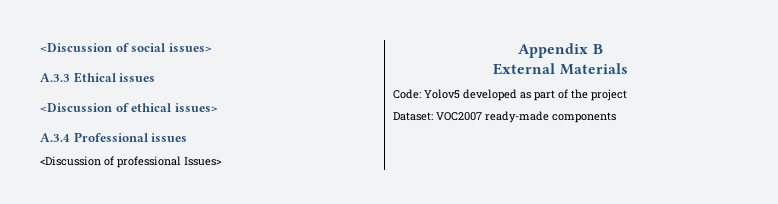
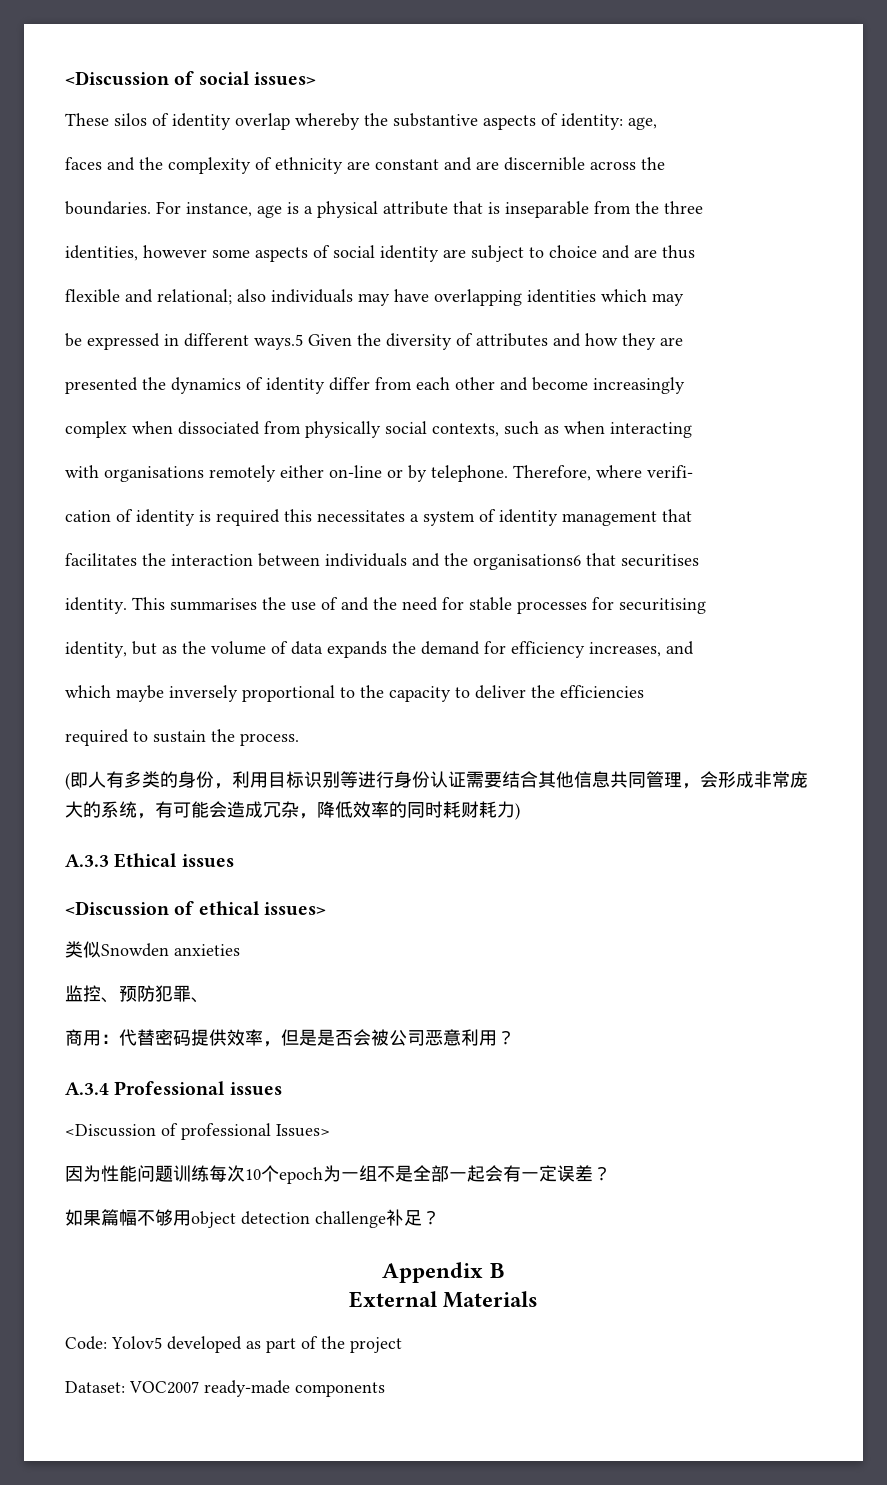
+ These silos of identity overlap whereby the substantive aspects of identity: age,
+ faces and the complexity of ethnicity are constant and are discernible across the
+ boundaries. For instance, age is a physical attribute that is inseparable from the three
+ identities, however some aspects of social identity are subject to choice and are thus
+ flexible and relational; also individuals may have overlapping identities which may
+ be expressed in different ways.5 Given the diversity of attributes and how they are
+ presented the dynamics of identity differ from each other and become increasingly
+ complex when dissociated from physically social contexts, such as when interacting
+ with organisations remotely either on-line or by telephone. Therefore, where verifi-
+ cation of identity is required this necessitates a system of identity management that
+ facilitates the interaction between individuals and the organisations6 that securitises
+ identity. This summarises the use of and the need for stable processes for securitising
+ identity, but as the volume of data expands the demand for efficiency increases, and
+ which maybe inversely proportional to the capacity to deliver the efficiencies
+ required to sustain the process.
+ (即人有多类的身份，利用目标识别等进行身份认证需要结合其他信息共同管理，会形成非常庞大的系统，有可能会造成冗杂，降低效率的同时耗财耗力)
+ 类似Snowden anxieties
+ 监控、预防犯罪、
+ 商用：代替密码提供效率，但是是否会被公司恶意利用？
+ 因为性能问题训练每次10个epoch为一组不是全部一起会有一定误差？
+ 如果篇幅不够用object detection challenge补足？

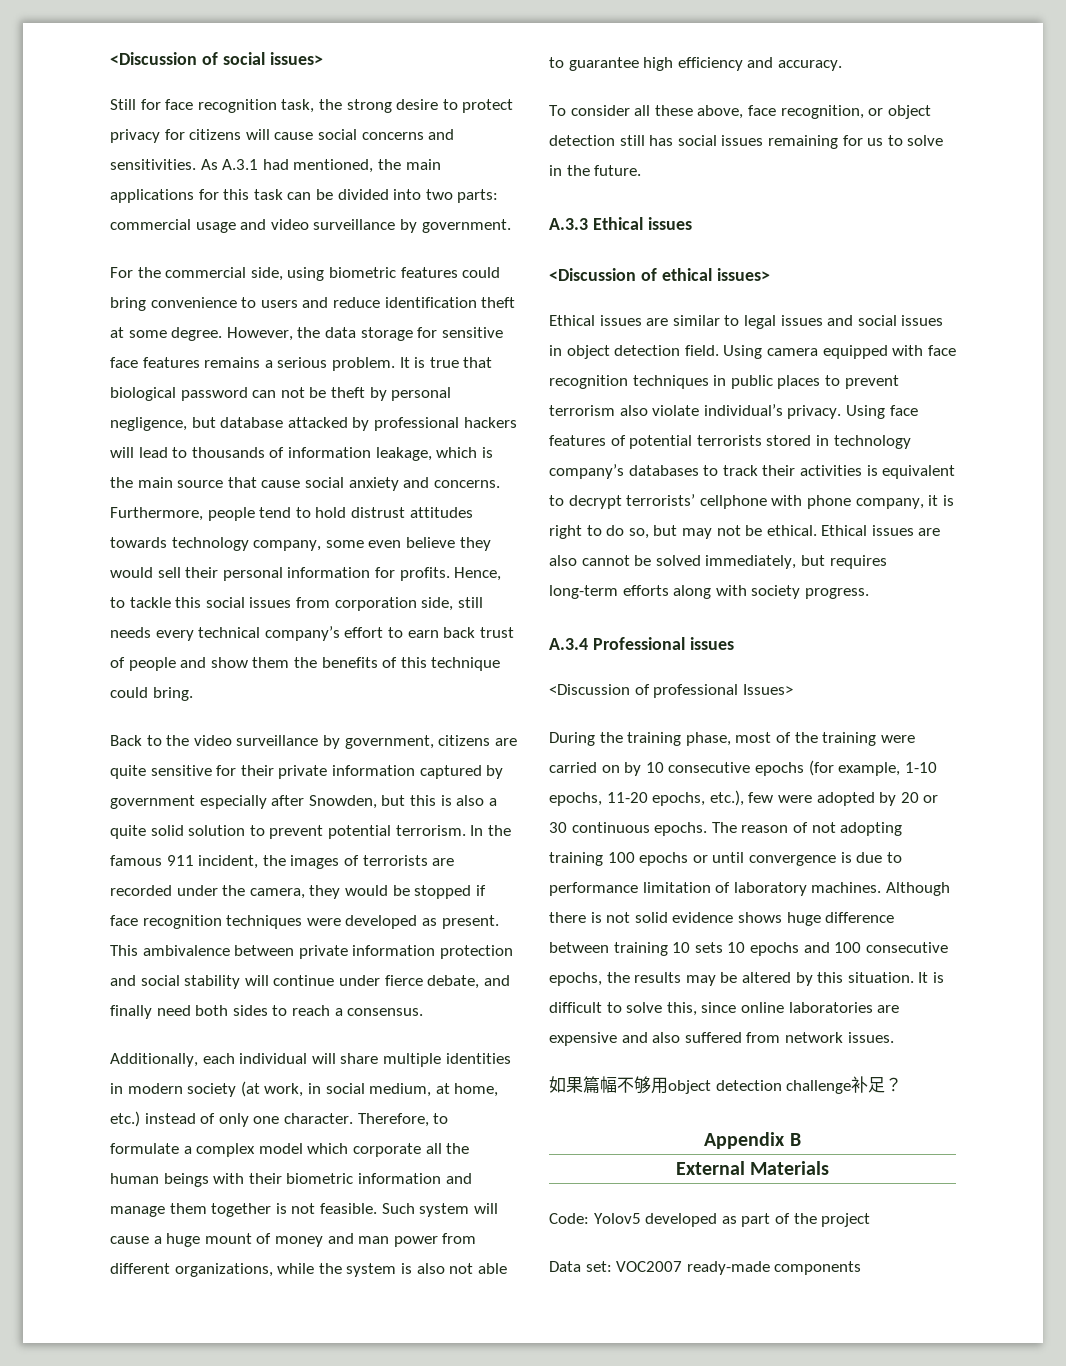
- These silos of identity overlap whereby the substantive aspects of identity: age,
- faces and the complexity of ethnicity are constant and are discernible across the
- boundaries. For instance, age is a physical attribute that is inseparable from the three
- identities, however some aspects of social identity are subject to choice and are thus
- flexible and relational; also individuals may have overlapping identities which may
- be expressed in different ways.5 Given the diversity of attributes and how they are
- presented the dynamics of identity differ from each other and become increasingly
- complex when dissociated from physically social contexts, such as when interacting
- with organisations remotely either on-line or by telephone. Therefore, where verifi-
- cation of identity is required this necessitates a system of identity management that
- facilitates the interaction between individuals and the organisations6 that securitises
- identity. This summarises the use of and the need for stable processes for securitising
- identity, but as the volume of data expands the demand for efficiency increases, and
- which maybe inversely proportional to the capacity to deliver the efficiencies
- required to sustain the process.
- (即人有多类的身份，利用目标识别等进行身份认证需要结合其他信息共同管理，会形成非常庞大的系统，有可能会造成冗杂，降低效率的同时耗财耗力)
+ Still for face recognition task, the strong desire to protect privacy for citizens will cause social concerns and sensitivities. As A.3.1 had mentioned, the main applications for this task can be divided into two parts: commercial usage and video surveillance by government.
+ For the commercial side, using biometric features could bring convenience to users and reduce identification theft at some degree. However, the data storage for sensitive face features remains a serious problem. It is true that biological password can not be theft by personal negligence, but database attacked by professional hackers will lead to thousands of information leakage, which is the main source that cause social anxiety and concerns. Furthermore, people tend to hold distrust attitudes towards technology company, some even believe they would sell their personal information for profits. Hence, to tackle this social issues from corporation side, still needs every technical company’s effort to earn back trust of people and show them the benefits of this technique could bring.
+ Back to the video surveillance by government, citizens are quite sensitive for their private information captured by government especially after Snowden, but this is also a quite solid solution to prevent potential terrorism. In the famous 911 incident, the images of terrorists are recorded under the camera, they would be stopped if face recognition techniques were developed as present. This ambivalence between private information protection and social stability will continue under fierce debate, and finally need both sides to reach a consensus.
+ Additionally, each individual will share multiple identities in modern society (at work, in social medium, at home, etc.) instead of only one character. Therefore, to formulate a complex model which corporate all the human beings with their biometric information and manage them together is not feasible. Such system will cause a huge mount of money and man power from different organizations, while the system is also not able to guarantee high efficiency and accuracy.
+ To consider all these above, face recognition, or object detection still has social issues remaining for us to solve in the future.
- 类似Snowden anxieties
- 监控、预防犯罪、
- 商用：代替密码提供效率，但是是否会被公司恶意利用？
+ Ethical issues are similar to legal issues and social issues in object detection field. Using camera equipped with face recognition techniques in public places to prevent terrorism also violate individual’s privacy. Using face features of potential terrorists stored in technology company’s databases to track their activities is equivalent to decrypt terrorists’ cellphone with phone company, it is right to do so, but may not be ethical. Ethical issues are also cannot be solved immediately, but requires long-term efforts along with society progress.
- 因为性能问题训练每次10个epoch为一组不是全部一起会有一定误差？
+ During the training phase, most of the training were carried on by 10 consecutive epochs (for example, 1-10 epochs, 11-20 epochs, etc.), few were adopted by 20 or 30 continuous epochs. The reason of not adopting training 100 epochs or until convergence is due to performance limitation of laboratory machines. Although there is not solid evidence shows huge difference between training 10 sets 10 epochs and 100 consecutive epochs, the results may be altered by this situation. It is difficult to solve this, since online laboratories are expensive and also suffered from network issues.
- Dataset: VOC2007 ready-made components
+ Data set: VOC2007 ready-made components

